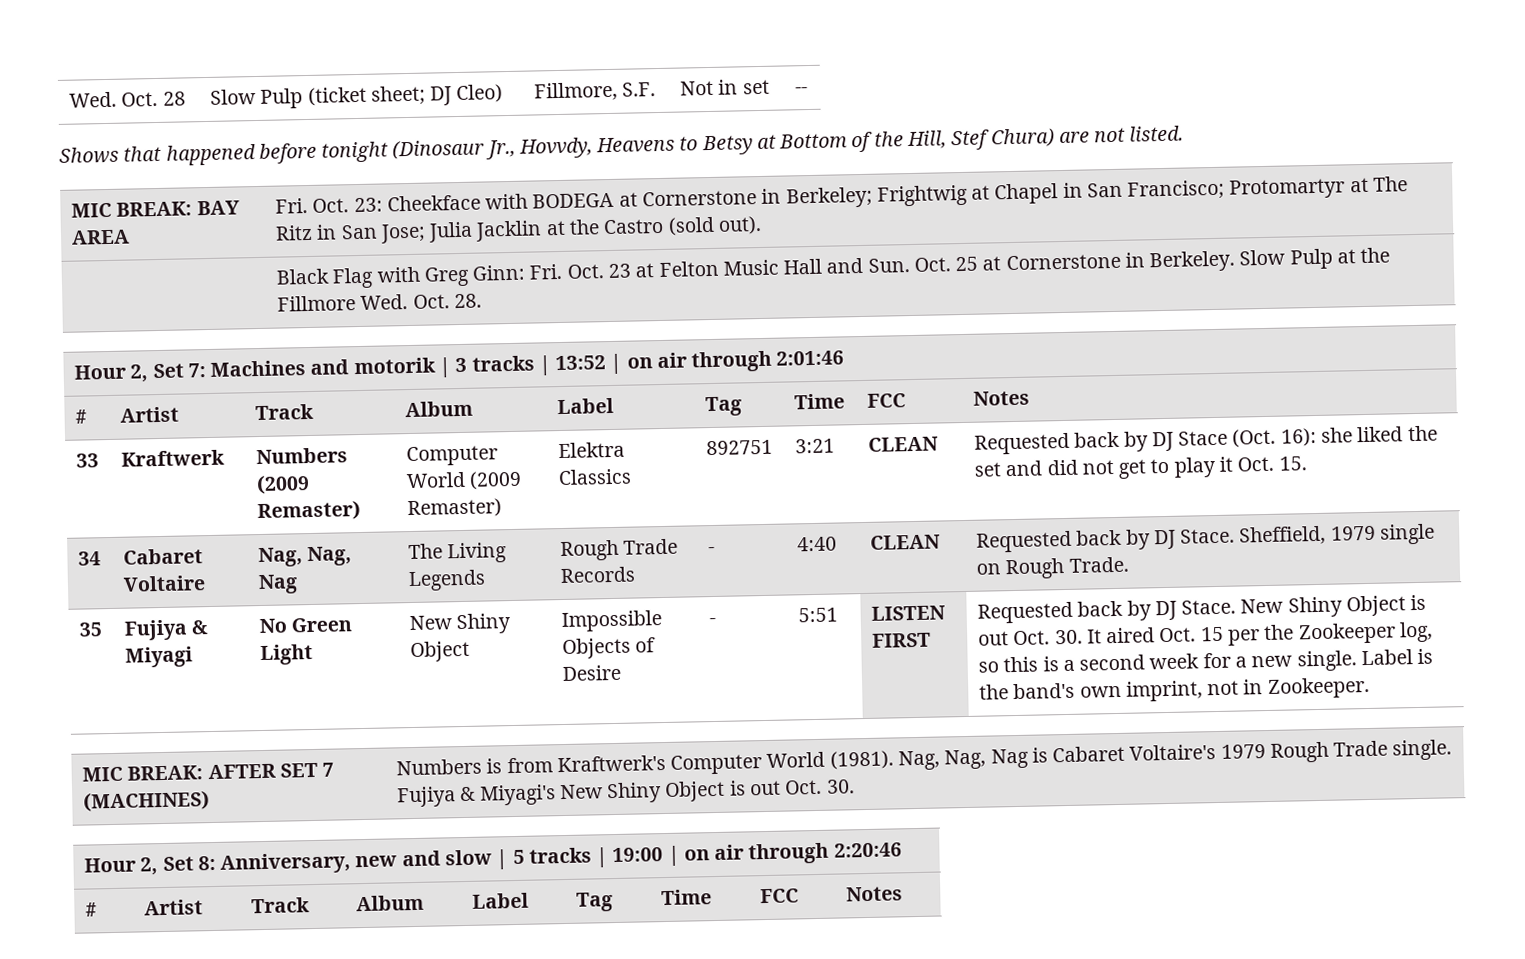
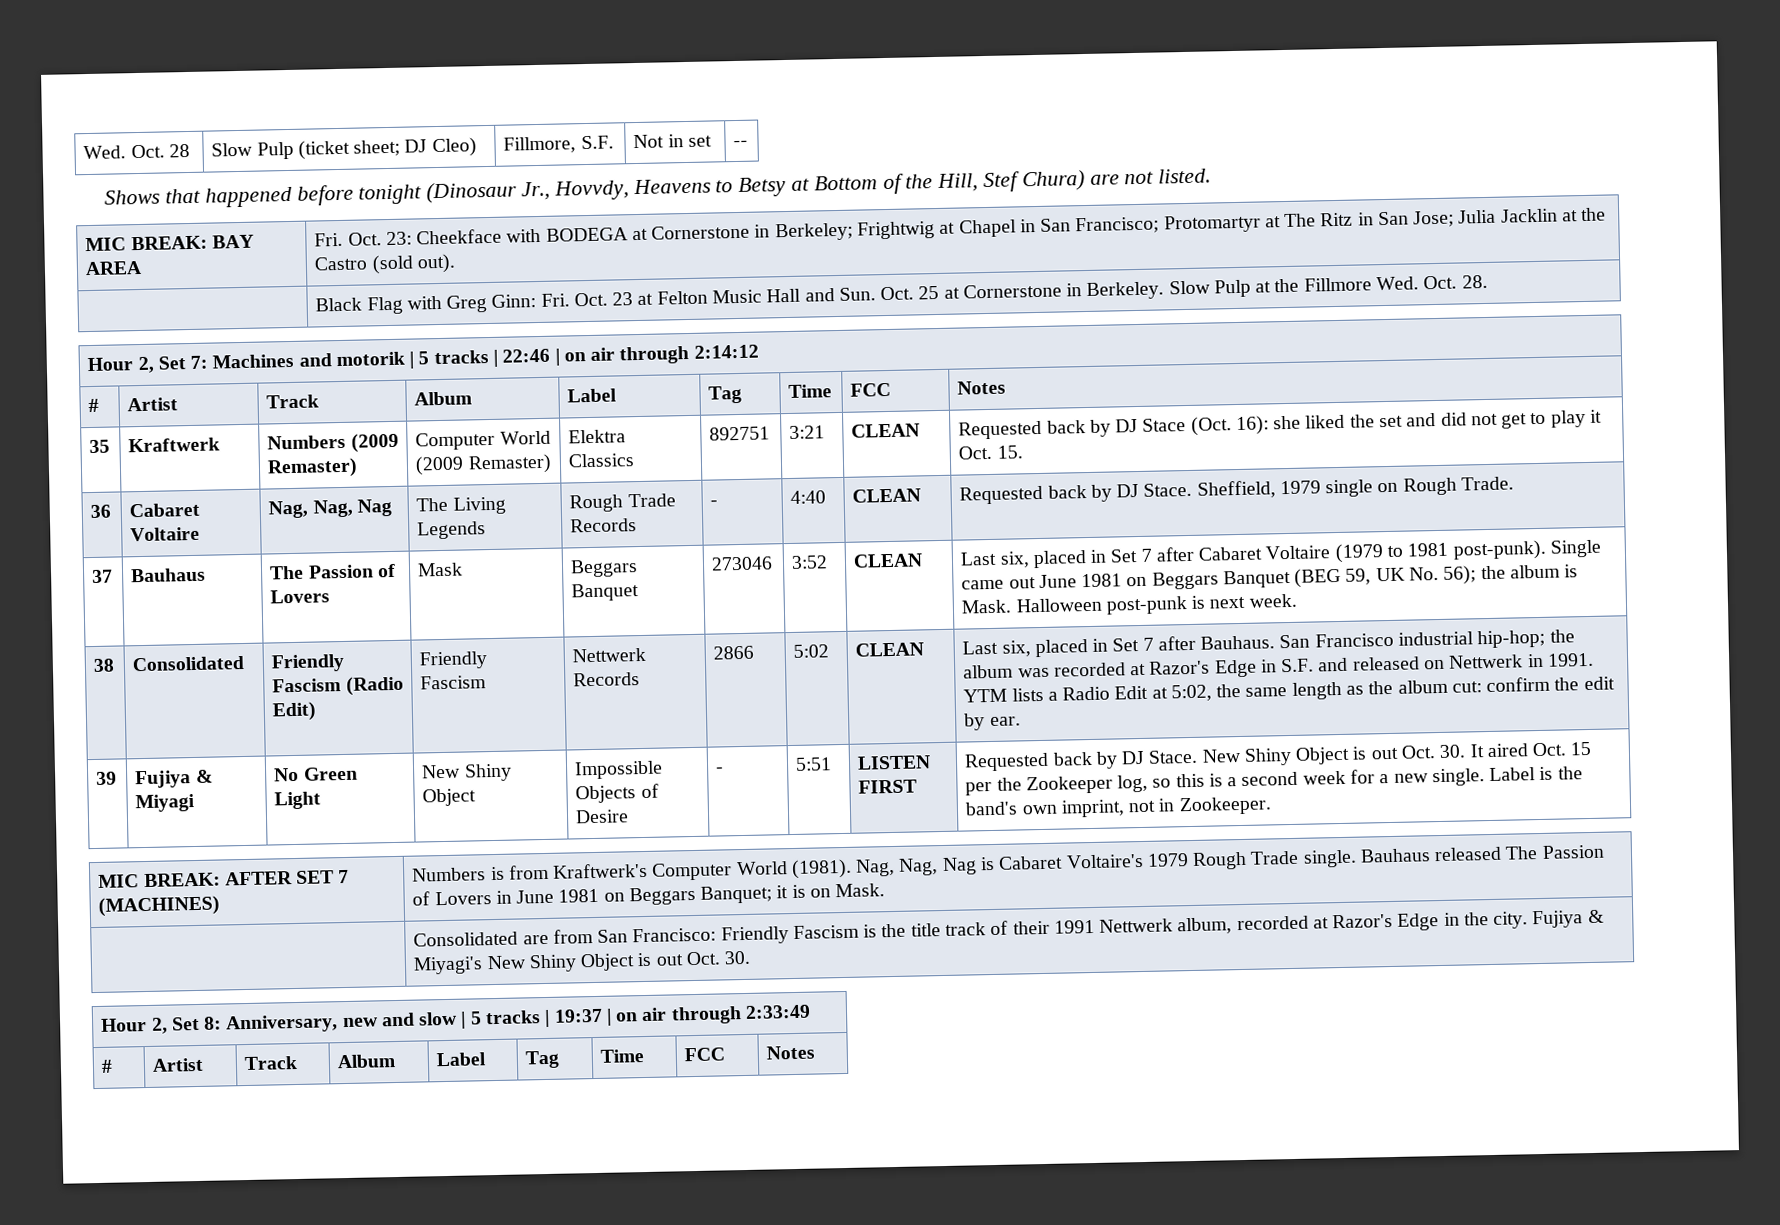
- Hour 2, Set 7: Machines and motorik | 3 tracks | 13:52 | on air through 2:01:46
+ Hour 2, Set 7: Machines and motorik | 5 tracks | 22:46 | on air through 2:14:12
- 33 | Kraftwerk | Numbers (2009 Remaster) | Computer World (2009 Remaster) | Elektra Classics | 892751 | 3:21 | CLEAN | Requested back by DJ Stace (Oct. 16): she liked the set and did not get to play it Oct. 15.
+ 35 | Kraftwerk | Numbers (2009 Remaster) | Computer World (2009 Remaster) | Elektra Classics | 892751 | 3:21 | CLEAN | Requested back by DJ Stace (Oct. 16): she liked the set and did not get to play it Oct. 15.
- 34 | Cabaret Voltaire | Nag, Nag, Nag | The Living Legends | Rough Trade Records | - | 4:40 | CLEAN | Requested back by DJ Stace. Sheffield, 1979 single on Rough Trade.
+ 36 | Cabaret Voltaire | Nag, Nag, Nag | The Living Legends | Rough Trade Records | - | 4:40 | CLEAN | Requested back by DJ Stace. Sheffield, 1979 single on Rough Trade.
- 35
+ 37 | Bauhaus | The Passion of Lovers | Mask | Beggars Banquet | 273046 | 3:52 | CLEAN | Last six, placed in Set 7 after Cabaret Voltaire (1979 to 1981 post-punk). Single came out June 1981 on Beggars Banquet (BEG 59, UK No. 56); the album is Mask. Halloween post-punk is next week.
+ 38 | Consolidated | Friendly Fascism (Radio Edit) | Friendly Fascism | Nettwerk Records | 2866 | 5:02 | CLEAN | Last six, placed in Set 7 after Bauhaus. San Francisco industrial hip-hop; the album was recorded at Razor's Edge in S.F. and released on Nettwerk in 1991. YTM lists a Radio Edit at 5:02, the same length as the album cut: confirm the edit by ear.
+ 39
- MIC BREAK: AFTER SET 7 (MACHINES) | Numbers is from Kraftwerk's Computer World (1981). Nag, Nag, Nag is Cabaret Voltaire's 1979 Rough Trade single. Fujiya & Miyagi's New Shiny Object is out Oct. 30.
+ MIC BREAK: AFTER SET 7 (MACHINES) | Numbers is from Kraftwerk's Computer World (1981). Nag, Nag, Nag is Cabaret Voltaire's 1979 Rough Trade single. Bauhaus released The Passion of Lovers in June 1981 on Beggars Banquet; it is on Mask.
+ | Consolidated are from San Francisco: Friendly Fascism is the title track of their 1991 Nettwerk album, recorded at Razor's Edge in the city. Fujiya & Miyagi's New Shiny Object is out Oct. 30.
- Hour 2, Set 8: Anniversary, new and slow | 5 tracks | 19:00 | on air through 2:20:46
+ Hour 2, Set 8: Anniversary, new and slow | 5 tracks | 19:37 | on air through 2:33:49

